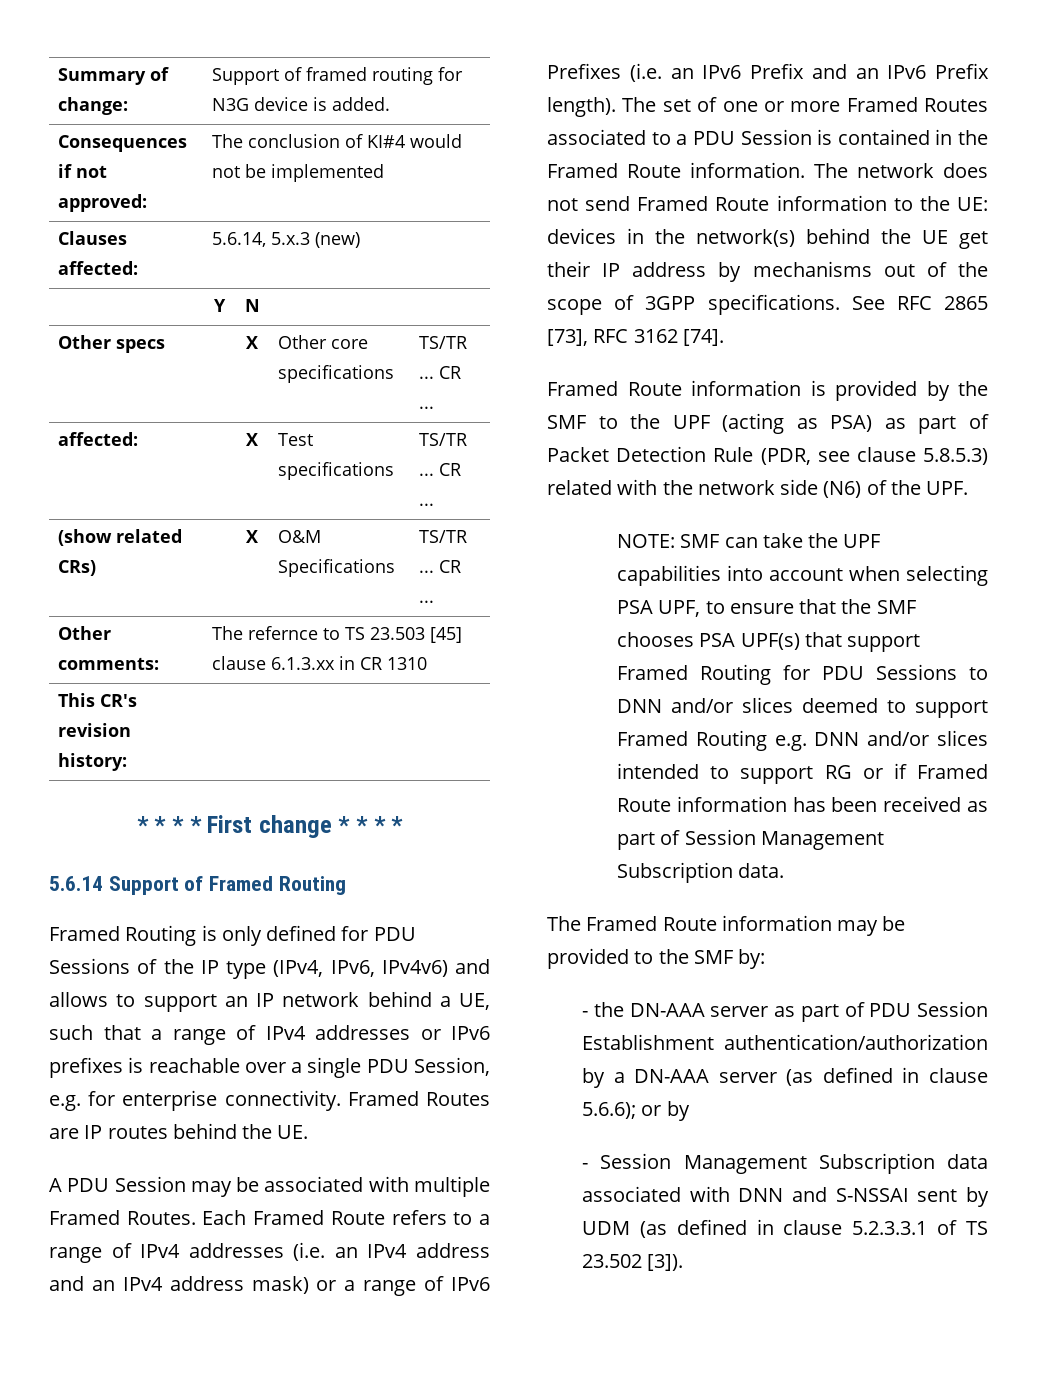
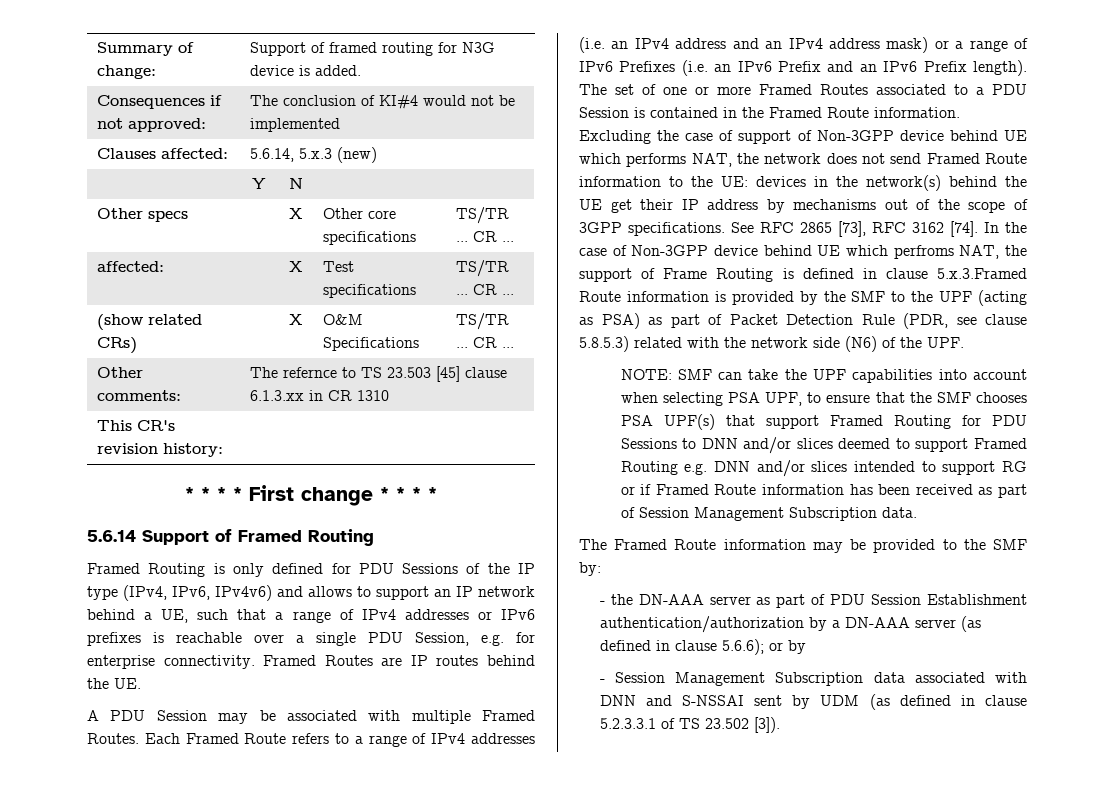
- The network does not send Framed Route information to the UE: devices in the network(s) behind the UE get their IP address by mechanisms out of the scope of 3GPP specifications.
+ Excluding the case of support of Non-3GPP device behind UE which performs NAT, the network does not send Framed Route information to the UE: devices in the network(s) behind the UE get their IP address by mechanisms out of the scope of 3GPP specifications.
- See RFC 2865 [73], RFC 3162 [74].
- Framed Route information is provided by the SMF to the UPF (acting as PSA) as part of Packet Detection Rule (PDR, see clause 5.8.5.3) related with the network side (N6) of the UPF.
+ See RFC 2865 [73], RFC 3162 [74]. In the case of Non-3GPP device behind UE which perfroms NAT, the support of Frame Routing is defined in clause 5.x.3.Framed Route information is provided by the SMF to the UPF (acting as PSA) as part of Packet Detection Rule (PDR, see clause 5.8.5.3) related with the network side (N6) of the UPF.

